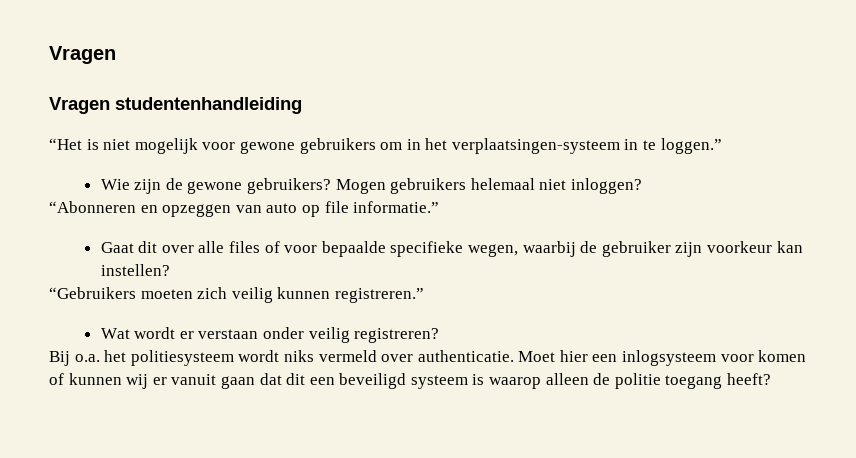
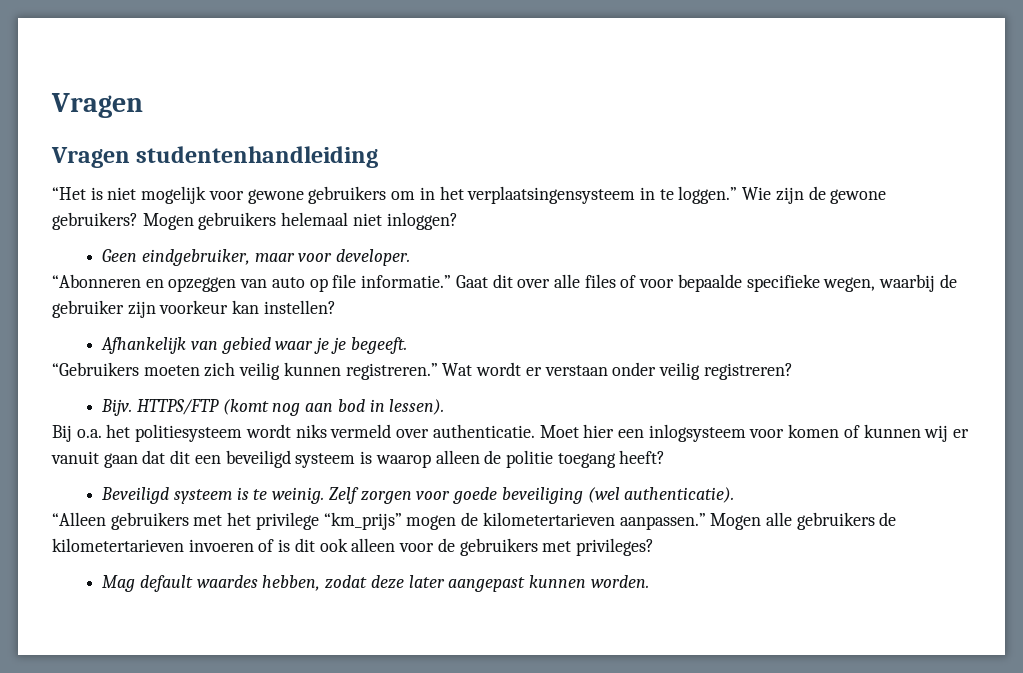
- “Het is niet mogelijk voor gewone gebruikers om in het verplaatsingen-systeem in te loggen.”
- Wie zijn de gewone gebruikers?
+ “Het is niet mogelijk voor gewone gebruikers om in het verplaatsingensysteem in te loggen.” Wie zijn de gewone gebruikers?
+ Geen eindgebruiker, maar voor developer.
- “Abonneren en opzeggen van auto op file informatie.”
- Gaat dit over alle files of voor bepaalde specifieke wegen, waarbij de gebruiker zijn voorkeur kan instellen?
+ “Abonneren en opzeggen van auto op file informatie.” Gaat dit over alle files of voor bepaalde specifieke wegen, waarbij de gebruiker zijn voorkeur kan instellen?
+ Afhankelijk van gebied waar je je begeeft.
- “Gebruikers moeten zich veilig kunnen registreren.”
- Wat wordt er verstaan onder veilig registreren?
+ “Gebruikers moeten zich veilig kunnen registreren.” Wat wordt er verstaan onder veilig registreren?
+ Bijv. HTTPS/FTP (komt nog aan bod in lessen).
+ Beveiligd systeem is te weinig. Zelf zorgen voor goede beveiliging (wel authenticatie).
+ “Alleen gebruikers met het privilege “km_prijs” mogen de kilometertarieven aanpassen.” Mogen alle gebruikers de kilometertarieven invoeren of is dit ook alleen voor de gebruikers met privileges?
+ Mag default waardes hebben, zodat deze later aangepast kunnen worden.

